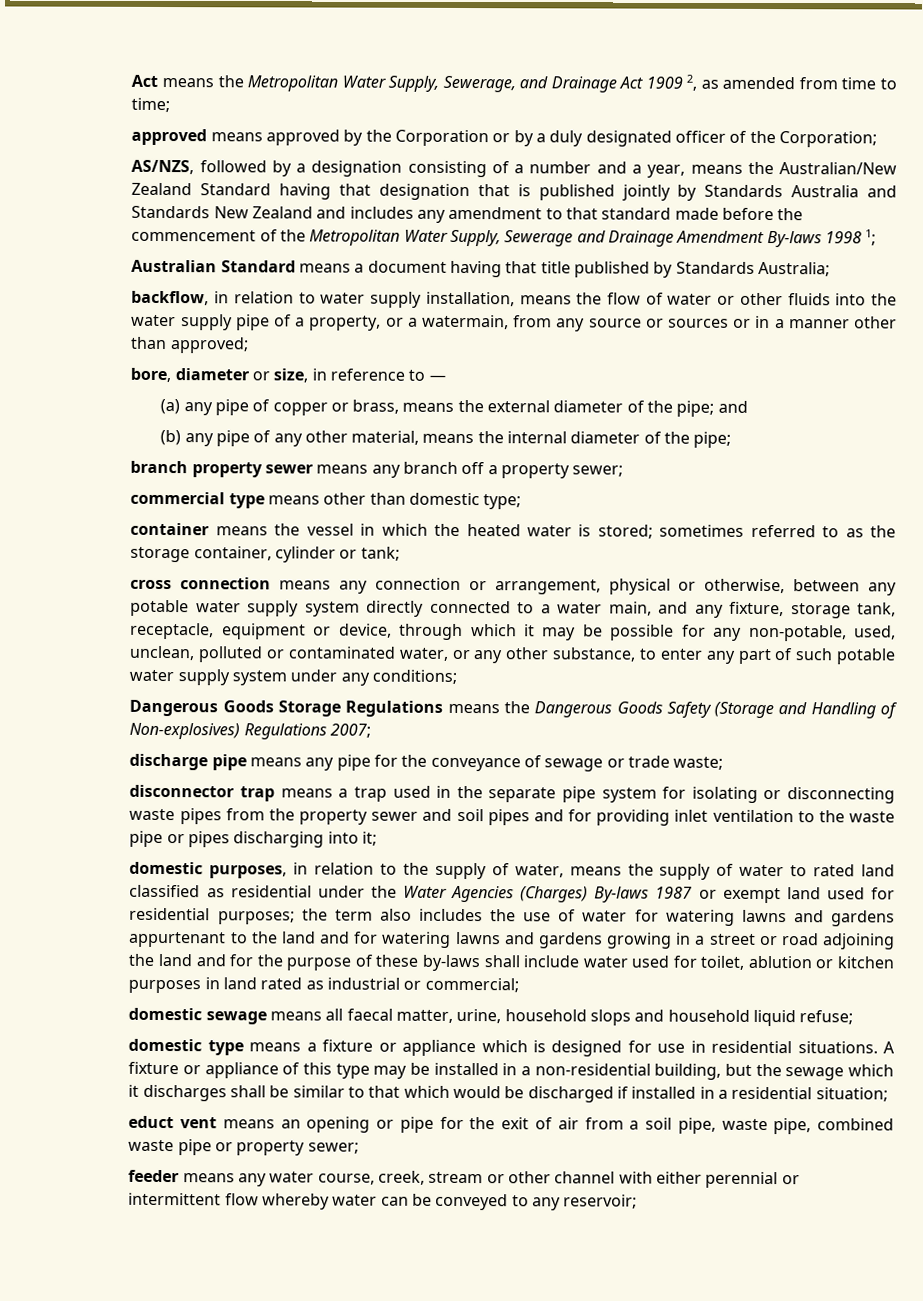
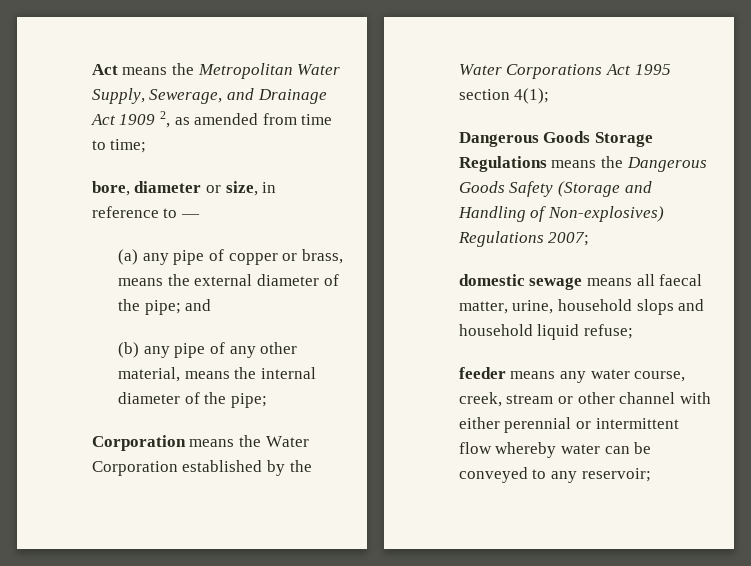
- approved means approved by the Corporation or by a duly designated officer of the Corporation;
- AS/NZS, followed by a designation consisting of a number and a year, means the Australian/New Zealand Standard having that designation that is published jointly by Standards Australia and Standards New Zealand and includes any amendment to that standard made before the commencement of the Metropolitan Water Supply, Sewerage and Drainage Amendment By-laws 1998 1;
- Australian Standard means a document having that title published by Standards Australia;
- backflow, in relation to water supply installation, means the flow of water or other fluids into the water supply pipe of a property, or a watermain, from any source or sources or in a manner other than approved;
- branch property sewer means any branch off a property sewer;
- commercial type means other than domestic type;
- container means the vessel in which the heated water is stored; sometimes referred to as the storage container, cylinder or tank;
- cross connection means any connection or arrangement, physical or otherwise, between any potable water supply system directly connected to a water main, and any fixture, storage tank, receptacle, equipment or device, through which it may be possible for any non-potable, used, unclean, polluted or contaminated water, or any other substance, to enter any part of such potable water supply system under any conditions;
+ Corporation means the Water Corporation established by the Water Corporations Act 1995 section 4(1);
- discharge pipe means any pipe for the conveyance of sewage or trade waste;
- disconnector trap means a trap used in the separate pipe system for isolating or disconnecting waste pipes from the property sewer and soil pipes and for providing inlet ventilation to the waste pipe or pipes discharging into it;
- domestic purposes, in relation to the supply of water, means the supply of water to rated land classified as residential under the Water Agencies (Charges) By-laws 1987 or exempt land used for residential purposes; the term also includes the use of water for watering lawns and gardens appurtenant to the land and for watering lawns and gardens growing in a street or road adjoining the land and for the purpose of these by-laws shall include water used for toilet, ablution or kitchen purposes in land rated as industrial or commercial;
- domestic type means a fixture or appliance which is designed for use in residential situations. A fixture or appliance of this type may be installed in a non-residential building, but the sewage which it discharges shall be similar to that which would be discharged if installed in a residential situation;
- educt vent means an opening or pipe for the exit of air from a soil pipe, waste pipe, combined waste pipe or property sewer;

